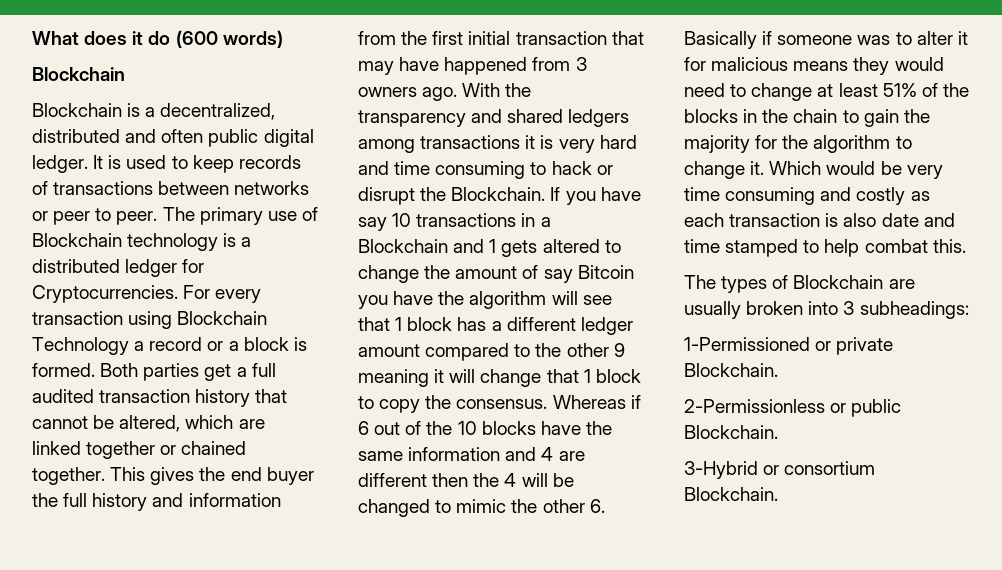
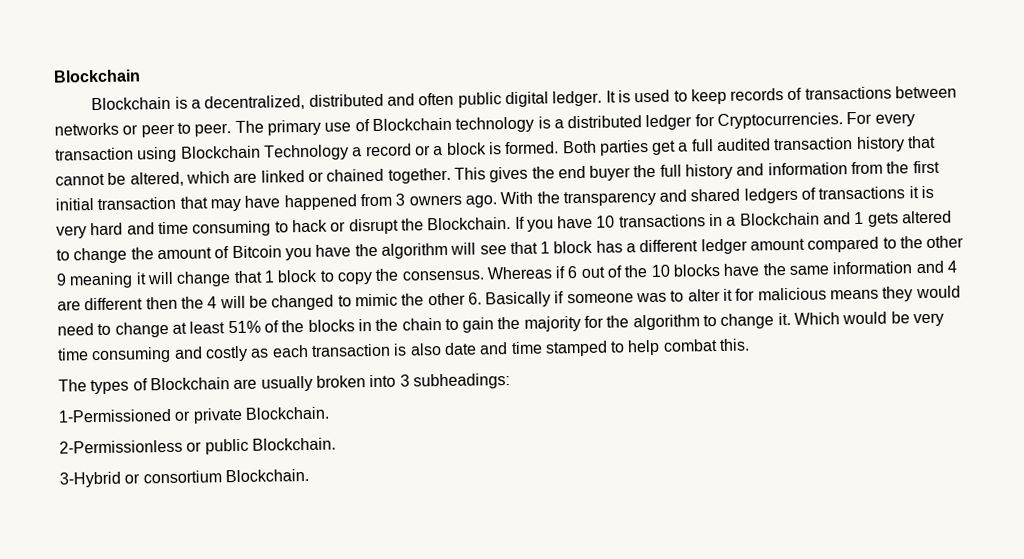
- What does it do (600 words)
- Both parties get a full audited transaction history that cannot be altered, which are linked together or chained together.
+ Both parties get a full audited transaction history that cannot be altered, which are linked or chained together.
- With the transparency and shared ledgers among transactions it is very hard and time consuming to hack or disrupt the Blockchain.
+ With the transparency and shared ledgers of transactions it is very hard and time consuming to hack or disrupt the Blockchain.
- If you have say 10 transactions in a Blockchain and 1 gets altered to change the amount of say Bitcoin you have the algorithm will see that 1 block has a different ledger amount compared to the other 9 meaning it will change that 1 block to copy the consensus.
+ If you have 10 transactions in a Blockchain and 1 gets altered to change the amount of Bitcoin you have the algorithm will see that 1 block has a different ledger amount compared to the other 9 meaning it will change that 1 block to copy the consensus.

